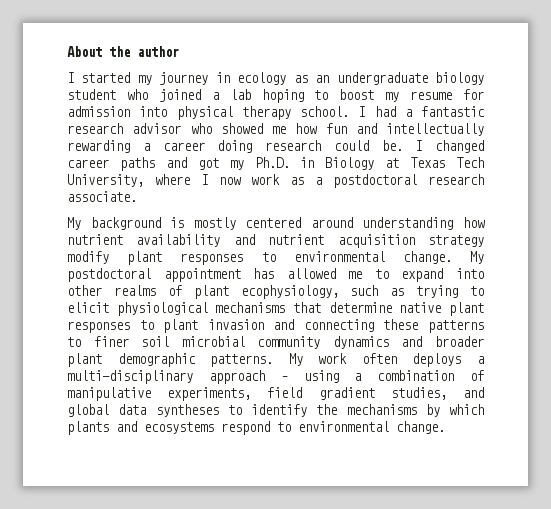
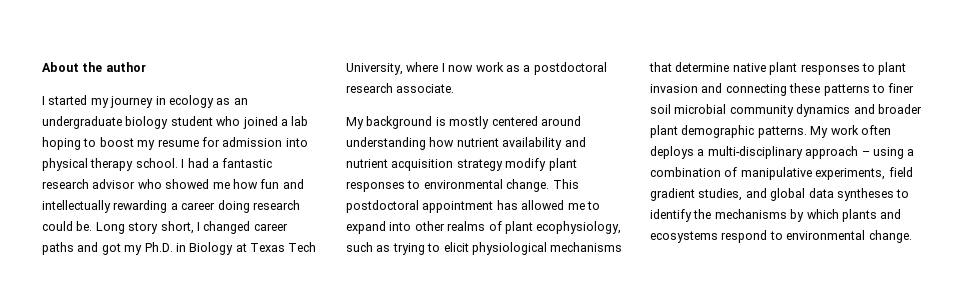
- I changed career paths and got my Ph.D. in Biology at Texas Tech University, where I now work as a postdoctoral research associate.
+ Long story short, I changed career paths and got my Ph.D. in Biology at Texas Tech University, where I now work as a postdoctoral research associate.
- My postdoctoral appointment has allowed me to expand into other realms of plant ecophysiology, such as trying to elicit physiological mechanisms that determine native plant responses to plant invasion and connecting these patterns to finer soil microbial community dynamics and broader plant demographic patterns.
+ This postdoctoral appointment has allowed me to expand into other realms of plant ecophysiology, such as trying to elicit physiological mechanisms that determine native plant responses to plant invasion and connecting these patterns to finer soil microbial community dynamics and broader plant demographic patterns.

